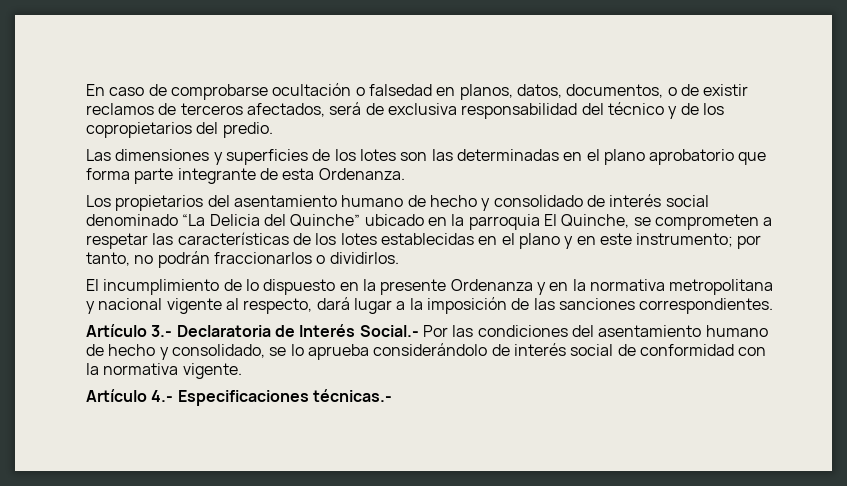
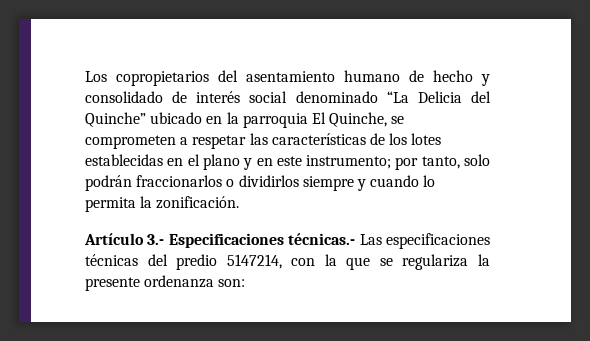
- En caso de comprobarse ocultación o falsedad en planos, datos, documentos, o de existir reclamos de terceros afectados, será de exclusiva responsabilidad del técnico y de los copropietarios del predio.
- Las dimensiones y superficies de los lotes son las determinadas en el plano aprobatorio que forma parte integrante de esta Ordenanza.
- Los propietarios del asentamiento humano de hecho y consolidado de interés social denominado “La Delicia del Quinche” ubicado en la parroquia El Quinche, se comprometen a respetar las características de los lotes establecidas en el plano y en este instrumento; por tanto, no podrán fraccionarlos o dividirlos.
- El incumplimiento de lo dispuesto en la presente Ordenanza y en la normativa metropolitana y nacional vigente al respecto, dará lugar a la imposición de las sanciones correspondientes.
- Artículo 3.- Declaratoria de Interés Social.- Por las condiciones del asentamiento humano de hecho y consolidado, se lo aprueba considerándolo de interés social de conformidad con la normativa vigente.
- Artículo 4.- Especificaciones técnicas.-
+ Los copropietarios del asentamiento humano de hecho y consolidado de interés social denominado “La Delicia del Quinche” ubicado en la parroquia El Quinche, se comprometen a respetar las características de los lotes establecidas en el plano y en este instrumento; por tanto, solo podrán fraccionarlos o dividirlos siempre y cuando lo permita la zonificación.
+ Artículo 3.- Especificaciones técnicas.- Las especificaciones técnicas del predio 5147214, con la que se regulariza la presente ordenanza son:

